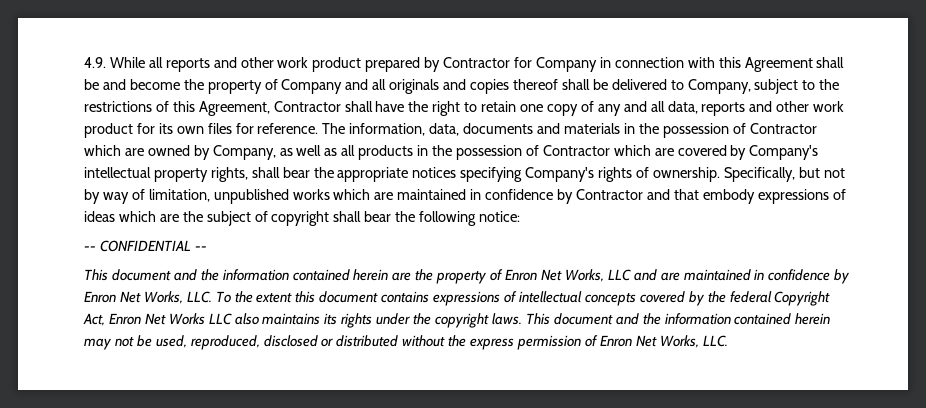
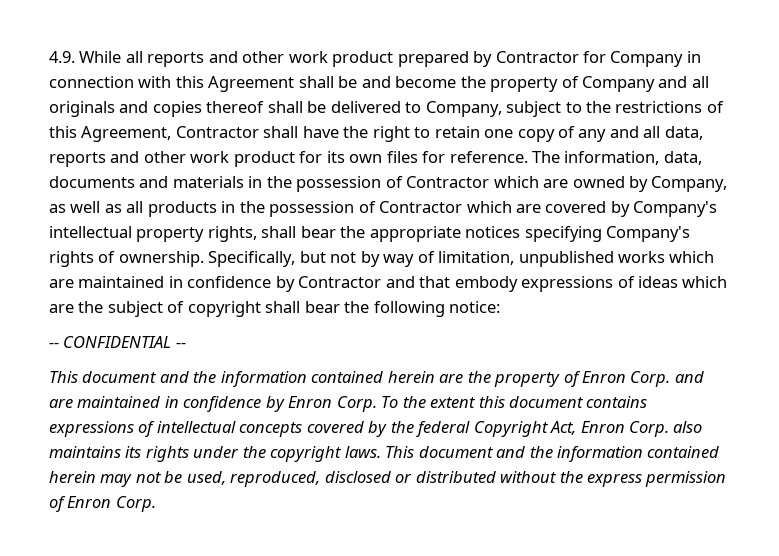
- This document and the information contained herein are the property of Enron Net Works, LLC and are maintained in confidence by Enron Net Works, LLC. To the extent this document contains expressions of intellectual concepts covered by the federal Copyright Act, Enron Net Works LLC also maintains its rights under the copyright laws.
+ This document and the information contained herein are the property of Enron Corp. and are maintained in confidence by Enron Corp. To the extent this document contains expressions of intellectual concepts covered by the federal Copyright Act, Enron Corp. also maintains its rights under the copyright laws.
- This document and the information contained herein may not be used, reproduced, disclosed or distributed without the express permission of Enron Net Works, LLC.
+ This document and the information contained herein may not be used, reproduced, disclosed or distributed without the express permission of Enron Corp.

